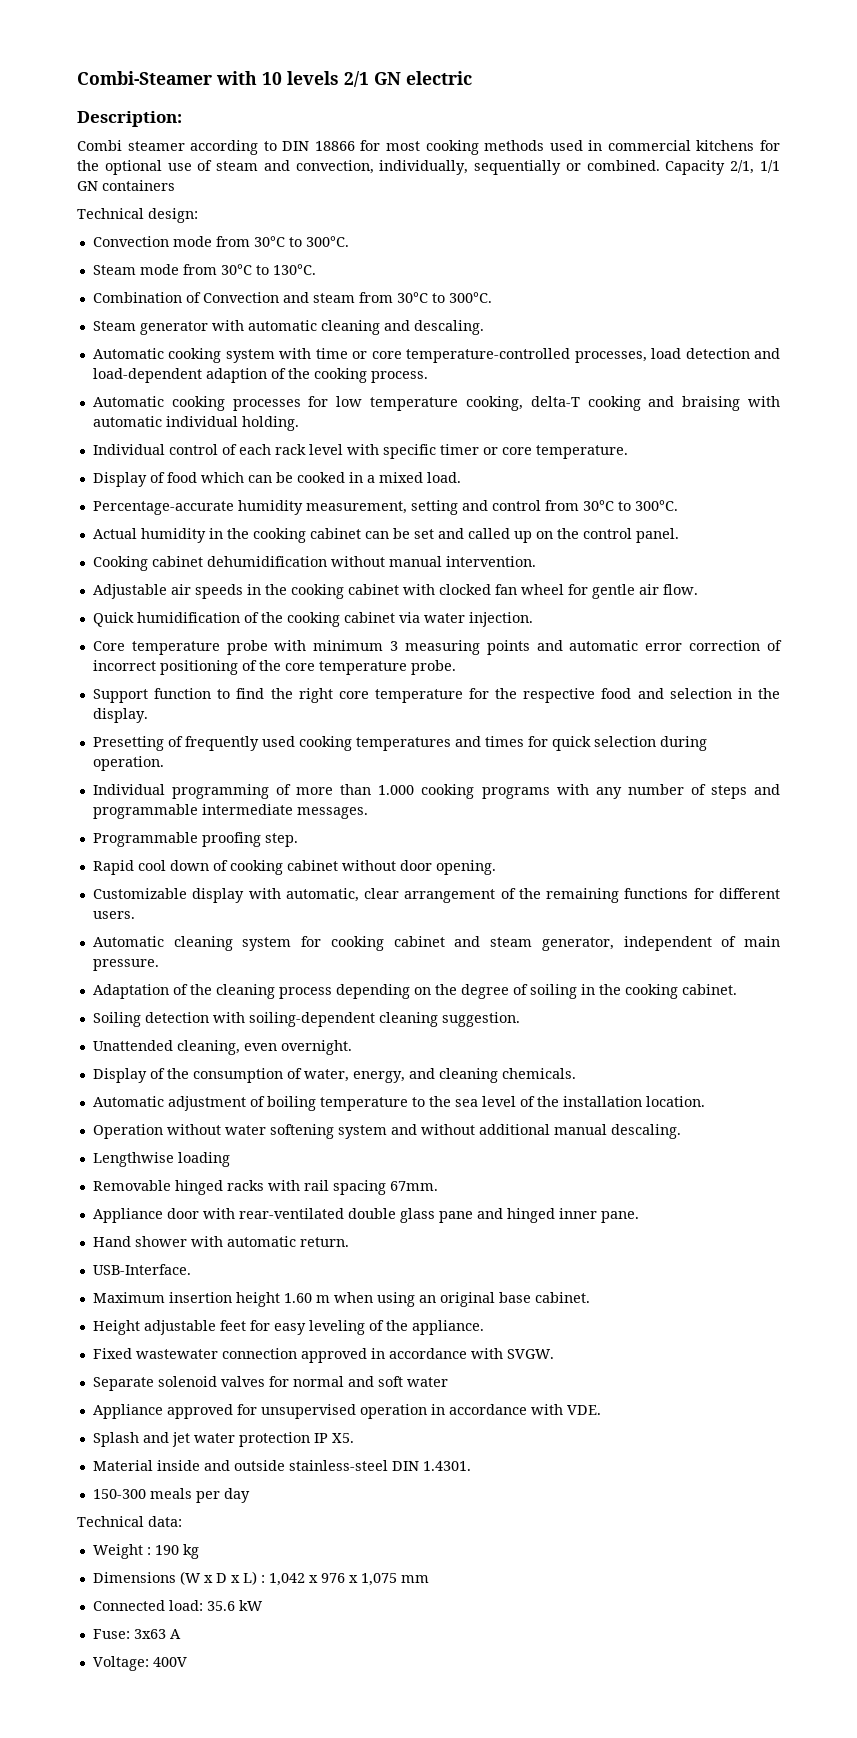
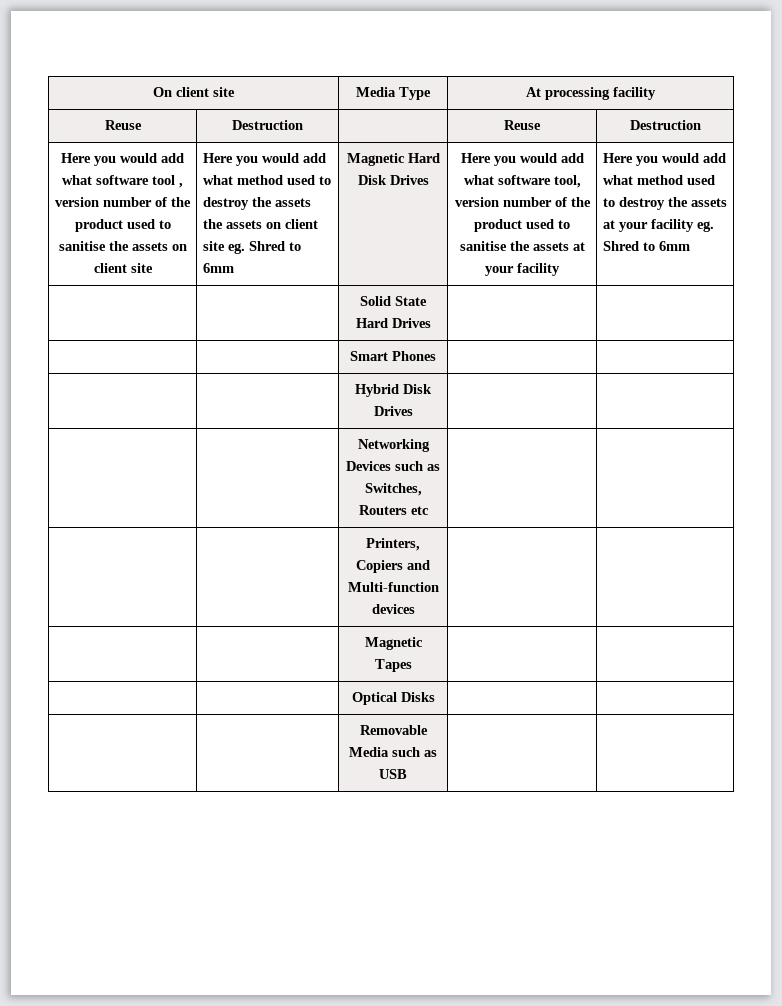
- Combi-Steamer with 10 levels 2/1 GN electric
- Description:
- Combi steamer according to DIN 18866 for most cooking methods used in commercial kitchens for the optional use of steam and convection, individually, sequentially or combined. Capacity 2/1, 1/1 GN containers
- Technical design:
- Convection mode from 30°C to 300°C.
- Steam mode from 30°C to 130°C.
- Combination of Convection and steam from 30°C to 300°C.
- Steam generator with automatic cleaning and descaling.
- Automatic cooking system with time or core temperature-controlled processes, load detection and load-dependent adaption of the cooking process.
- Automatic cooking processes for low temperature cooking, delta-T cooking and braising with automatic individual holding.
- Individual control of each rack level with specific timer or core temperature.
- Display of food which can be cooked in a mixed load.
- Percentage-accurate humidity measurement, setting and control from 30°C to 300°C.
- Actual humidity in the cooking cabinet can be set and called up on the control panel.
- Cooking cabinet dehumidification without manual intervention.
- Adjustable air speeds in the cooking cabinet with clocked fan wheel for gentle air flow.
- Quick humidification of the cooking cabinet via water injection.
- Core temperature probe with minimum 3 measuring points and automatic error correction of incorrect positioning of the core temperature probe.
- Support function to find the right core temperature for the respective food and selection in the display.
- Presetting of frequently used cooking temperatures and times for quick selection during operation.
- Individual programming of more than 1.000 cooking programs with any number of steps and programmable intermediate messages.
- Programmable proofing step.
- Rapid cool down of cooking cabinet without door opening.
- Customizable display with automatic, clear arrangement of the remaining functions for different users.
- Automatic cleaning system for cooking cabinet and steam generator, independent of main pressure.
- Adaptation of the cleaning process depending on the degree of soiling in the cooking cabinet.
- Soiling detection with soiling-dependent cleaning suggestion.
- Unattended cleaning, even overnight.
- Display of the consumption of water, energy, and cleaning chemicals.
- Automatic adjustment of boiling temperature to the sea level of the installation location.
- Operation without water softening system and without additional manual descaling.
- Lengthwise loading
- Removable hinged racks with rail spacing 67mm.
- Appliance door with rear-ventilated double glass pane and hinged inner pane.
- Hand shower with automatic return.
- USB-Interface.
- Maximum insertion height 1.60 m when using an original base cabinet.
- Height adjustable feet for easy leveling of the appliance.
- Fixed wastewater connection approved in accordance with SVGW.
- Separate solenoid valves for normal and soft water
- Appliance approved for unsupervised operation in accordance with VDE.
- Splash and jet water protection IP X5.
- Material inside and outside stainless-steel DIN 1.4301.
- 150-300 meals per day
- Technical data:
- Weight : 190 kg
- Dimensions (W x D x L) : 1,042 x 976 x 1,075 mm
- Connected load: 35.6 kW
- Fuse: 3x63 A
- Voltage: 400V
+ On client site | Media Type | At processing facility
+ Reuse | Destruction | | Reuse | Destruction
+ Here you would add what software tool , version number of the product used to sanitise the assets on client site | Here you would add what method used to destroy the assets the assets on client site eg. Shred to 6mm | Magnetic Hard Disk Drives | Here you would add what software tool, version number of the product used to sanitise the assets at your facility | Here you would add what method used to destroy the assets at your facility eg. Shred to 6mm
+ | | Solid State Hard Drives | |
+ | | Smart Phones | |
+ | | Hybrid Disk Drives | |
+ | | Networking Devices such as Switches, Routers etc | |
+ | | Printers, Copiers and Multi-function devices | |
+ | | Magnetic Tapes | |
+ | | Optical Disks | |
+ | | Removable Media such as USB | |

